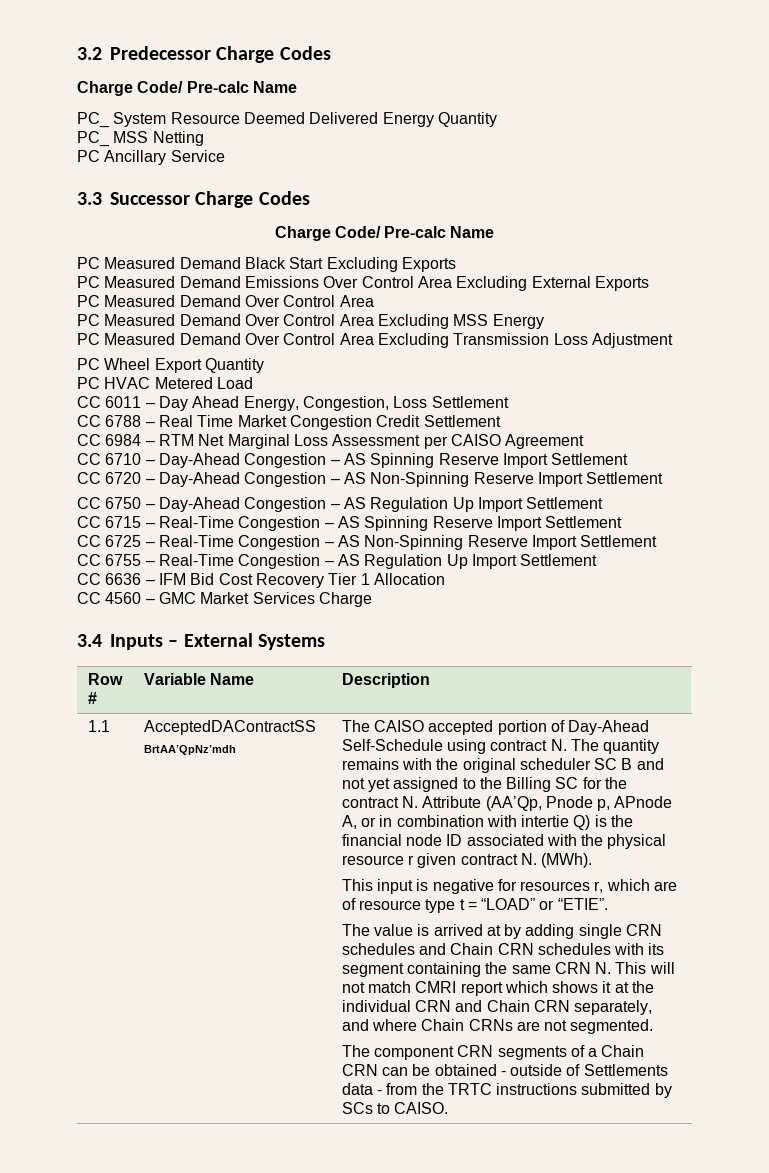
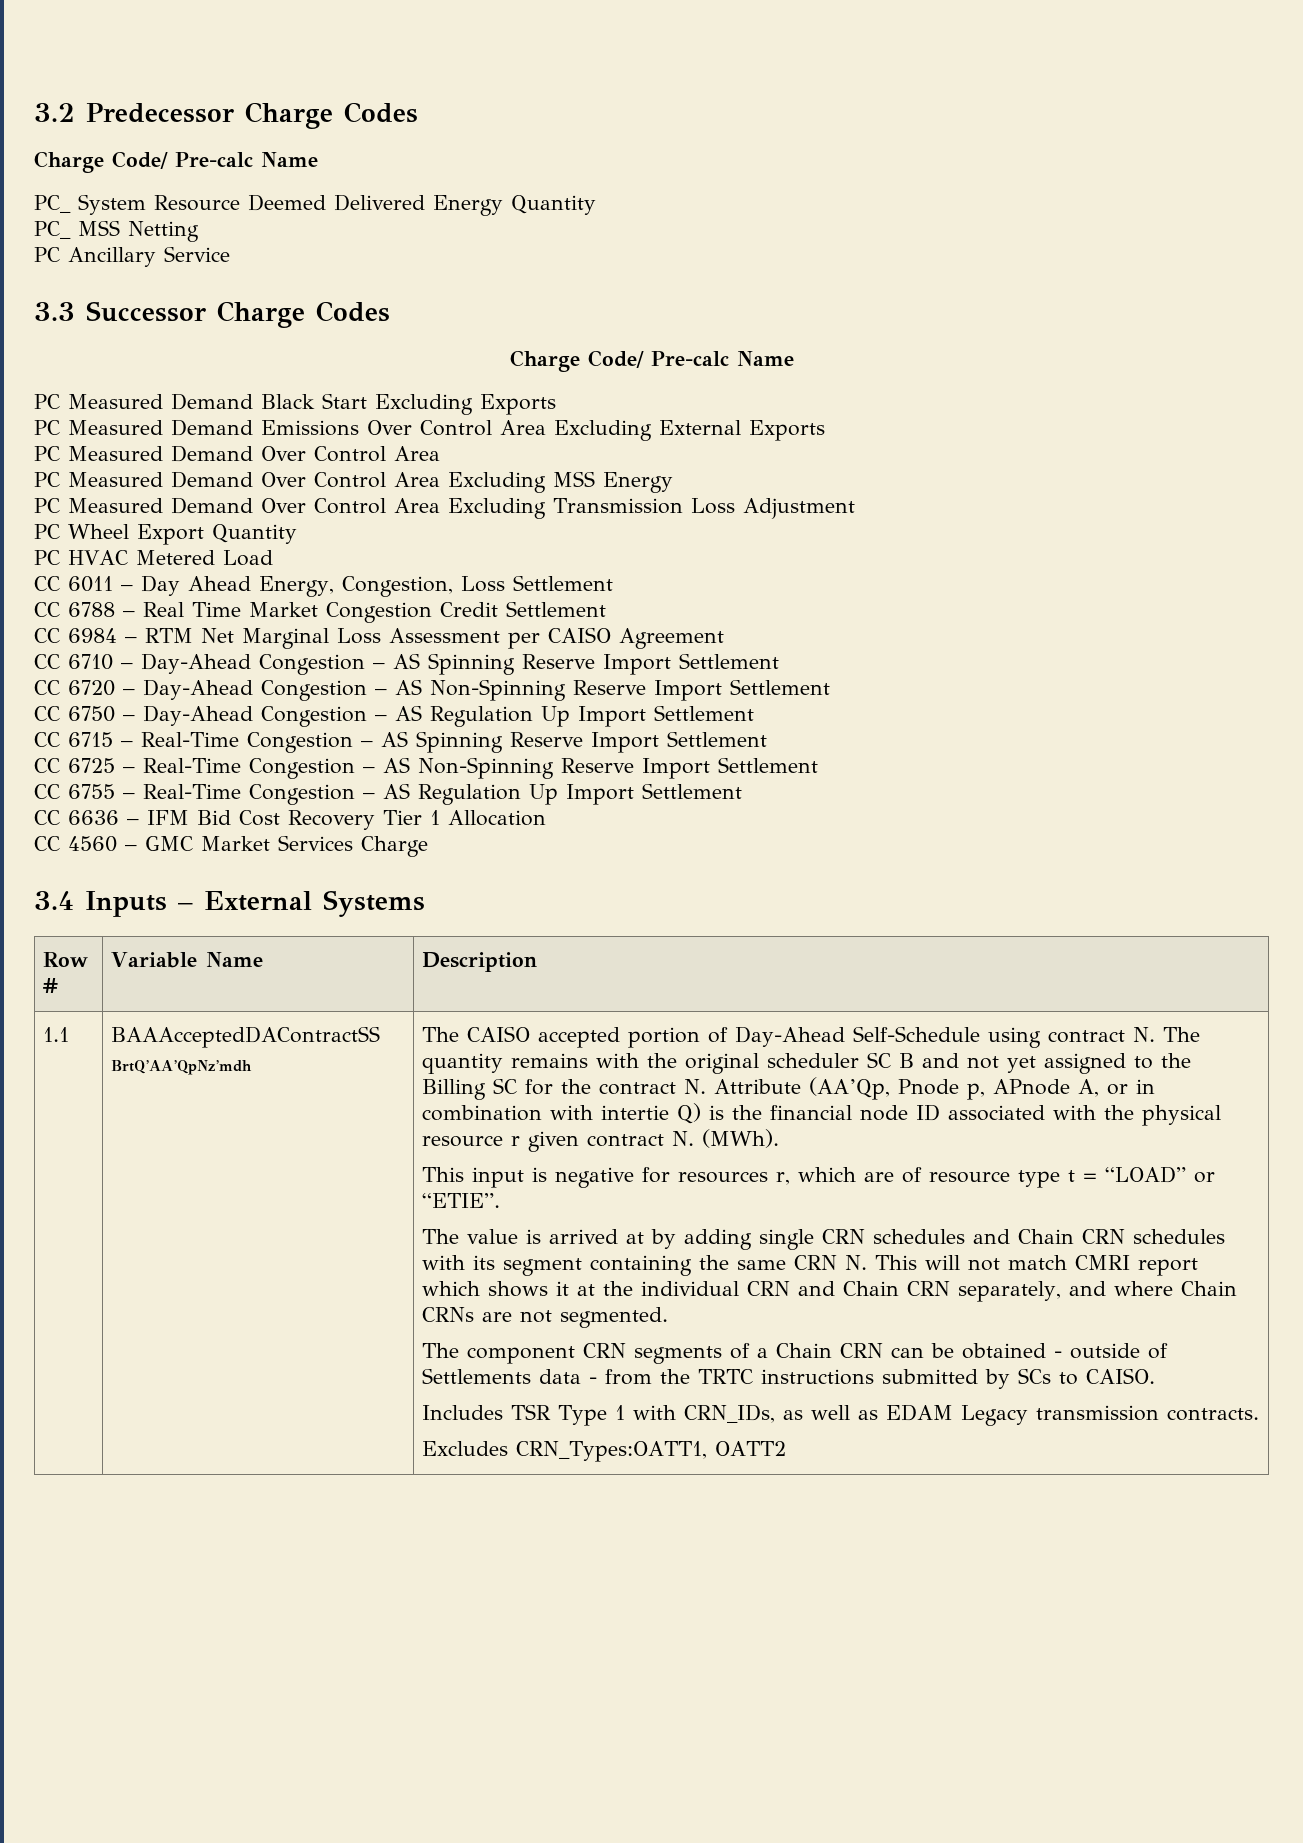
- AcceptedDAContractSS BrtAA’QpNz’mdh
+ BAAAcceptedDAContractSS BrtQ’AA’QpNz’mdh
+ Includes TSR Type 1 with CRN_IDs, as well as EDAM Legacy transmission contracts.
+ Excludes CRN_Types:OATT1, OATT2

